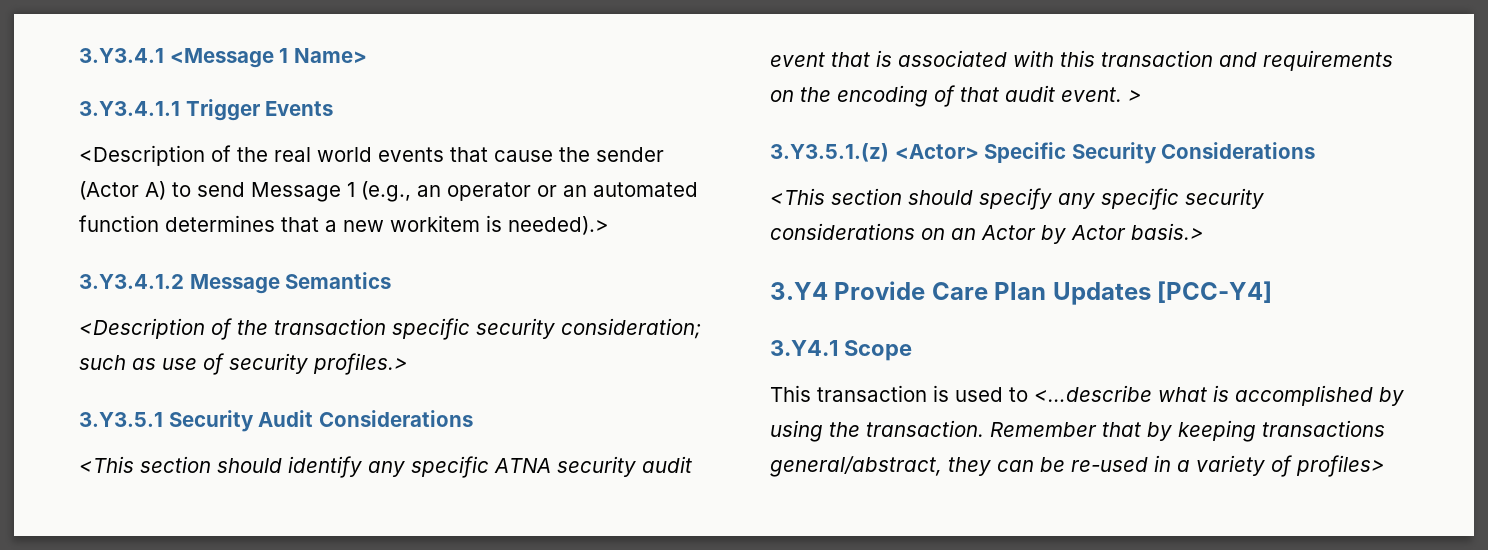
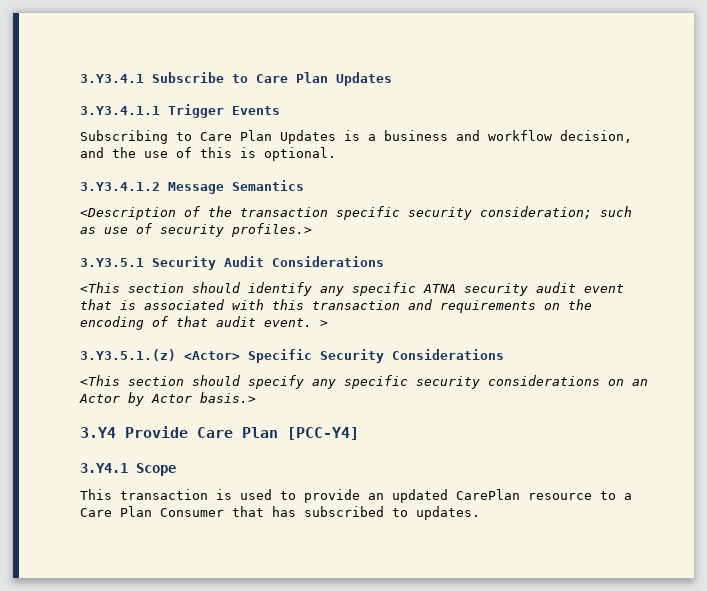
- 3.Y3.4.1 <Message 1 Name>
+ 3.Y3.4.1 Subscribe to Care Plan Updates
  3.Y3.4.1.1 Trigger Events
- <Description of the real world events that cause the sender (Actor A) to send Message 1 (e.g., an operator or an automated function determines that a new workitem is needed).>
+ Subscribing to Care Plan Updates is a business and workflow decision, and the use of this is optional.
- 3.Y4 Provide Care Plan Updates [PCC-Y4]
+ 3.Y4 Provide Care Plan [PCC-Y4]
- This transaction is used to <…describe what is accomplished by using the transaction. Remember that by keeping transactions general/abstract, they can be re-used in a variety of profiles>
+ This transaction is used to provide an updated CarePlan resource to a Care Plan Consumer that has subscribed to updates.

